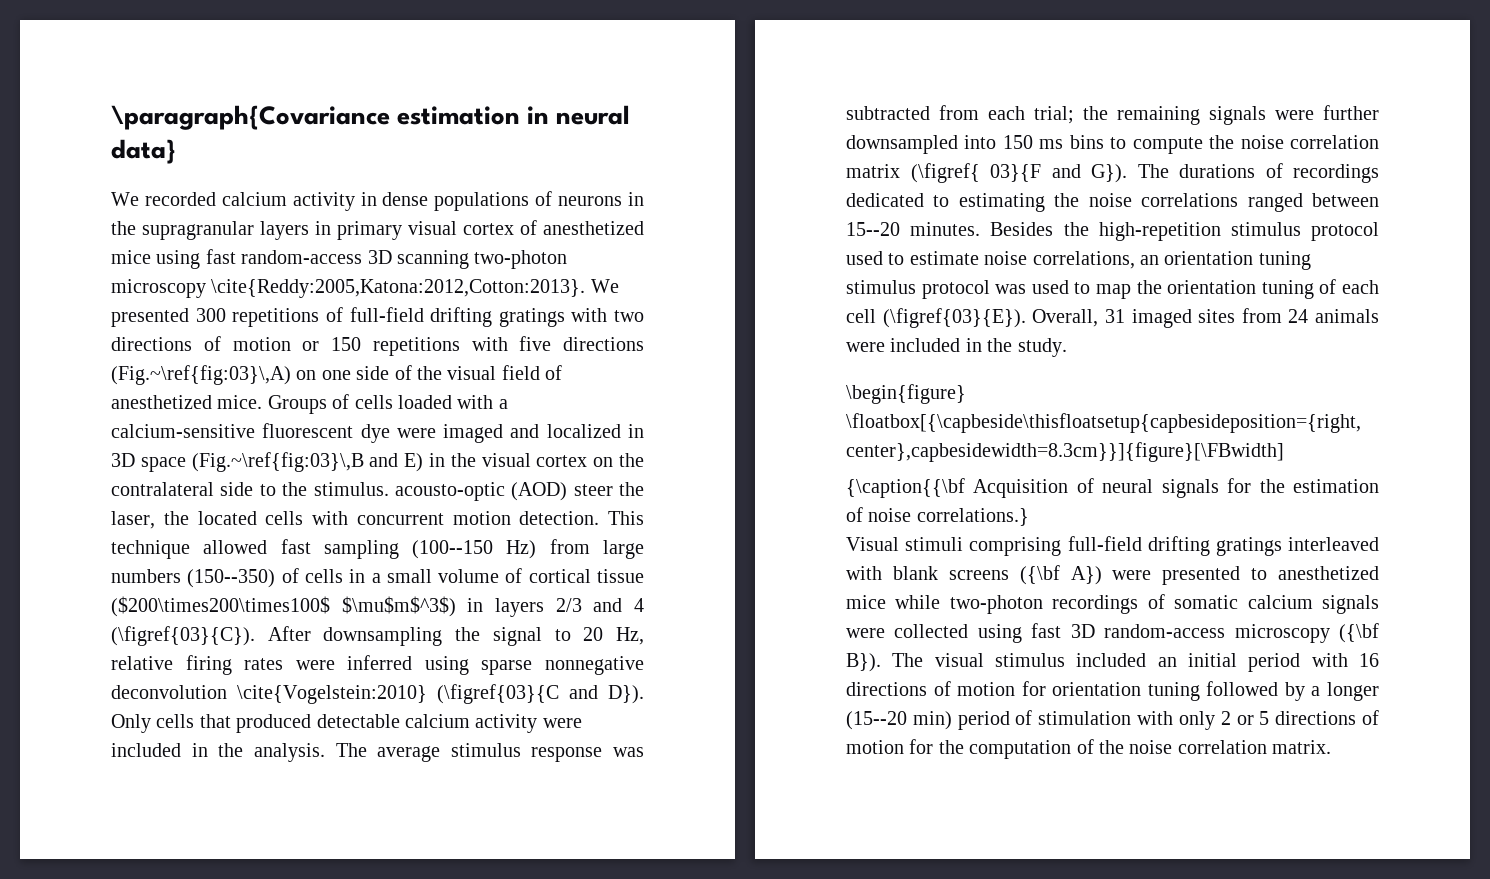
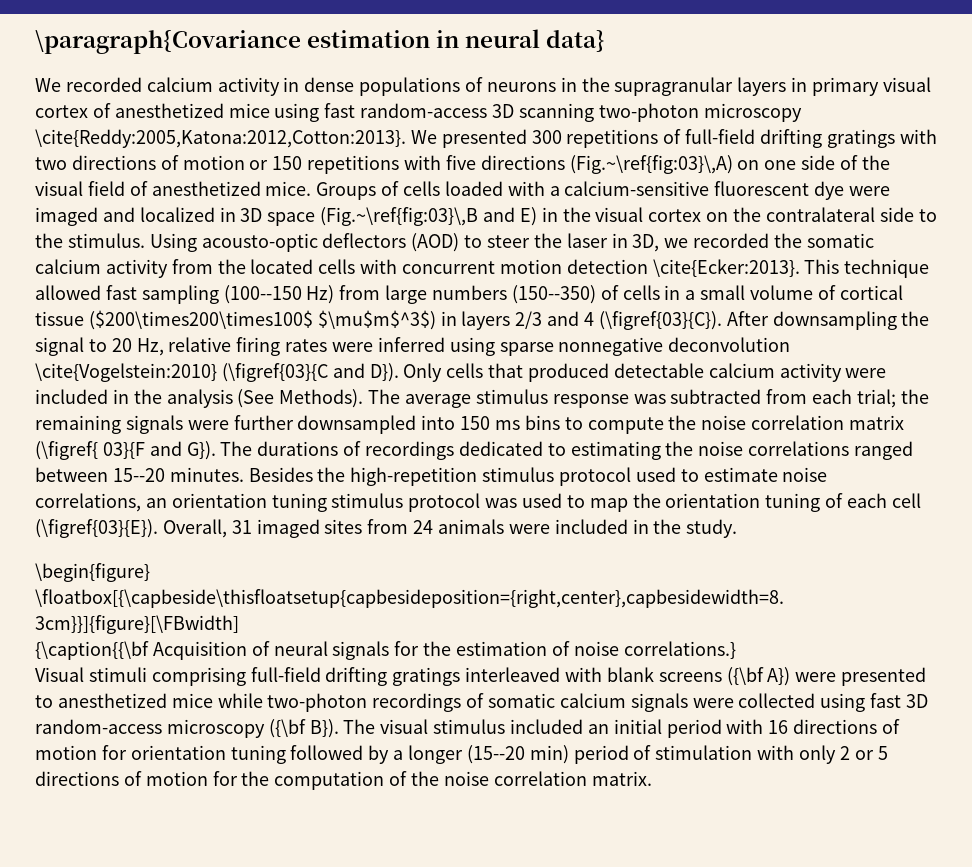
- Groups of cells loaded with a calcium-sensitive fluorescent dye were imaged and localized in 3D space (Fig.~\ref{fig:03}\,B and E) in the visual cortex on the contralateral side to the stimulus. acousto-optic (AOD) steer the laser, the located cells with concurrent motion detection.
+ Groups of cells loaded with a calcium-sensitive fluorescent dye were imaged and localized in 3D space (Fig.~\ref{fig:03}\,B and E) in the visual cortex on the contralateral side to the stimulus. Using acousto-optic deflectors (AOD) to steer the laser in 3D, we recorded the somatic calcium activity from the located cells with concurrent motion detection \cite{Ecker:2013}.
- After downsampling the signal to 20 Hz, relative firing rates were inferred using sparse nonnegative deconvolution \cite{Vogelstein:2010} (\figref{03}{C and D}). Only cells that produced detectable calcium activity were included in the analysis.
+ After downsampling the signal to 20 Hz, relative firing rates were inferred using sparse nonnegative deconvolution \cite{Vogelstein:2010} (\figref{03}{C and D}). Only cells that produced detectable calcium activity were included in the analysis (See Methods).

